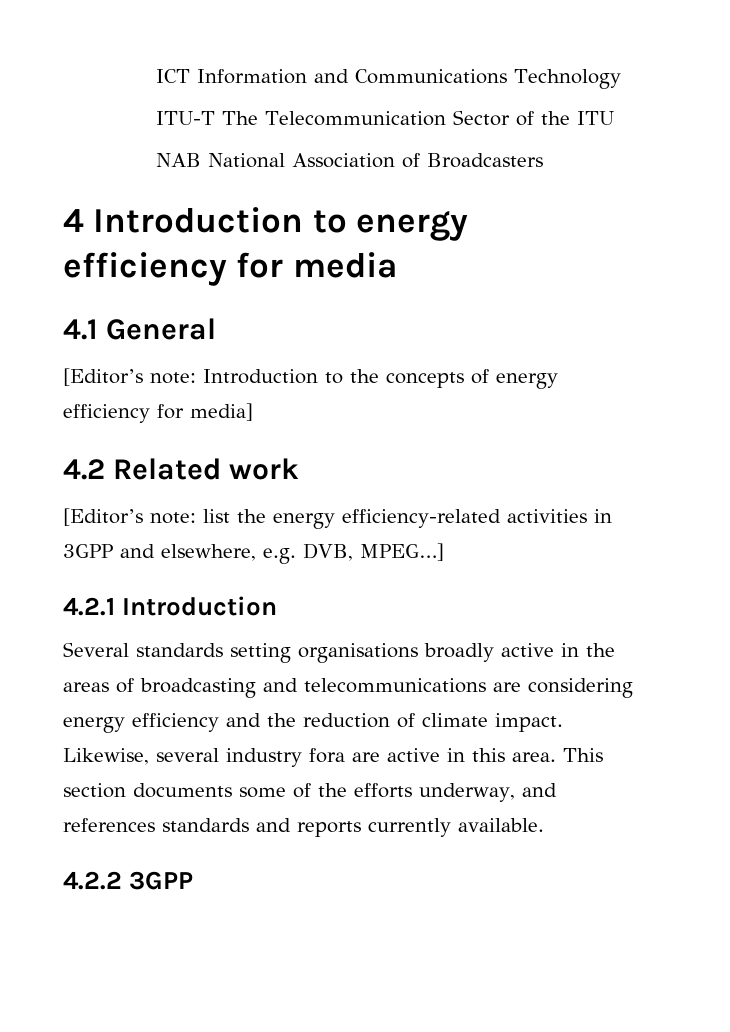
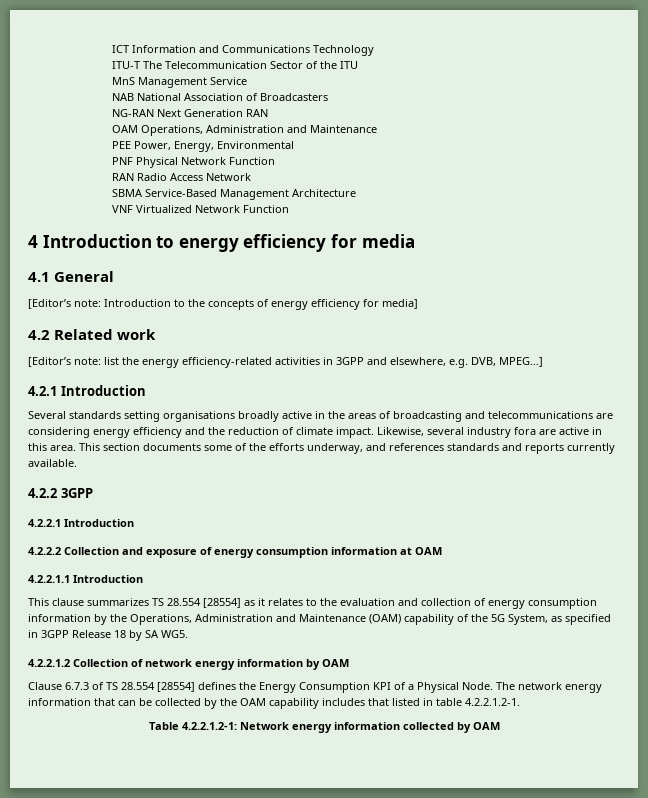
+ MnS Management Service
+ NG-RAN Next Generation RAN
+ OAM Operations, Administration and Maintenance
+ PEE Power, Energy, Environmental
+ PNF Physical Network Function
+ RAN Radio Access Network
+ SBMA Service-Based Management Architecture
+ VNF Virtualized Network Function
+ 4.2.2.1 Introduction
+ 4.2.2.2 Collection and exposure of energy consumption information at OAM
+ 4.2.2.1.1 Introduction
+ This clause summarizes TS 28.554 [28554] as it relates to the evaluation and collection of energy consumption information by the Operations, Administration and Maintenance (OAM) capability of the 5G System, as specified in 3GPP Release 18 by SA WG5.
+ 4.2.2.1.2 Collection of network energy information by OAM
+ Clause 6.7.3 of TS 28.554 [28554] defines the Energy Consumption KPI of a Physical Node. The network energy information that can be collected by the OAM capability includes that listed in table 4.2.2.1.2-1.
+ Table 4.2.2.1.2-1: Network energy information collected by OAM

